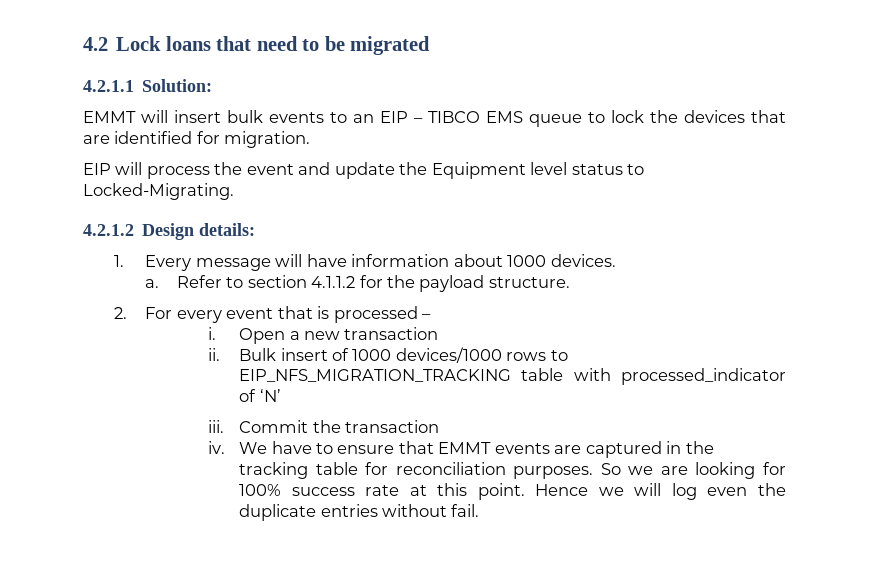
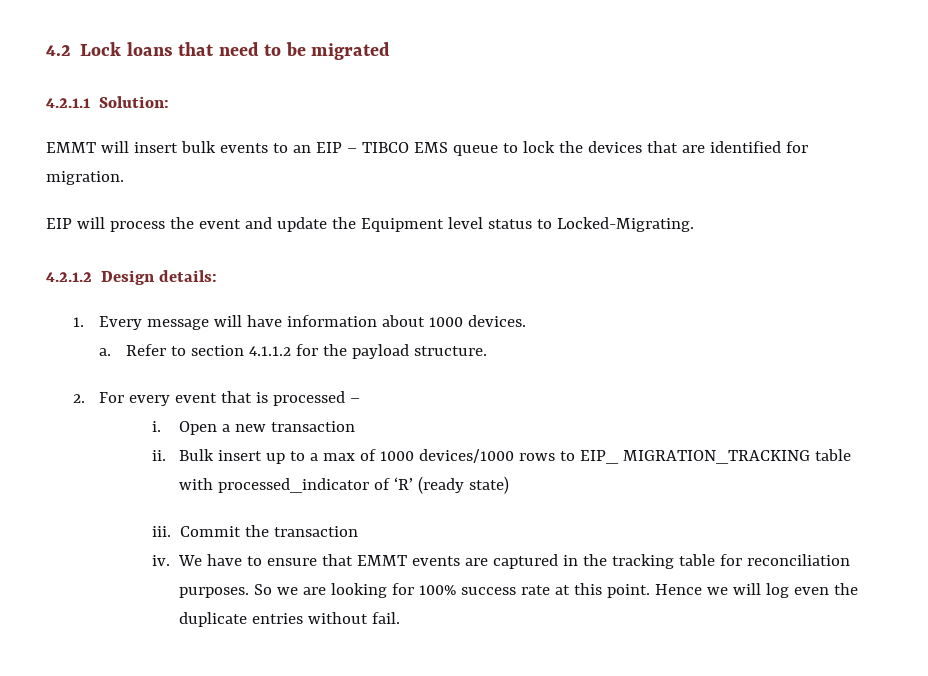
- Bulk insert of 1000 devices/1000 rows to EIP_NFS_MIGRATION_TRACKING table with processed_indicator of ‘N’
+ Bulk insert up to a max of 1000 devices/1000 rows to EIP_ MIGRATION_TRACKING table with processed_indicator of ‘R’ (ready state)

